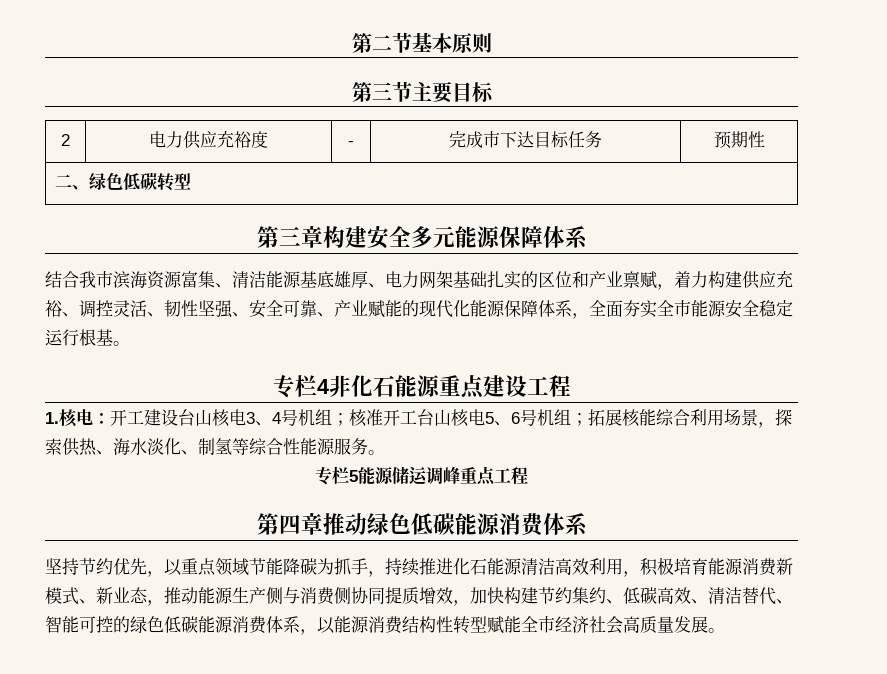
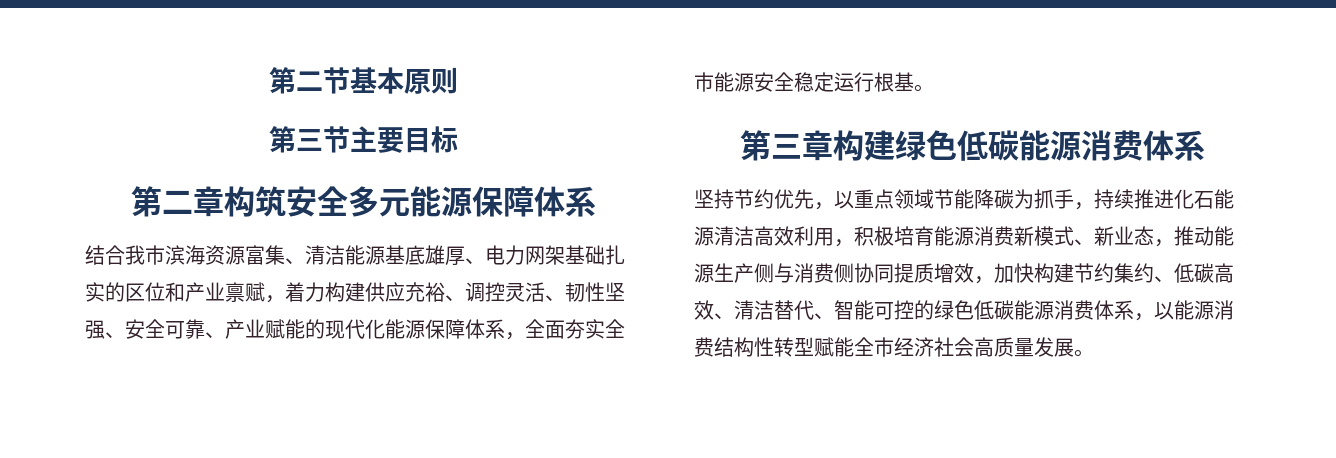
- 2 | 电力供应充裕度 | - | 完成市下达目标任务 | 预期性
- 二、绿色低碳转型
- 第三章构建安全多元能源保障体系
+ 第二章构筑安全多元能源保障体系
- 专栏4非化石能源重点建设工程
- 1.核电：开工建设台山核电3、4号机组；核准开工台山核电5、6号机组；拓展核能综合利用场景，探索供热、海水淡化、制氢等综合性能源服务。
- 专栏5能源储运调峰重点工程
- 第四章推动绿色低碳能源消费体系
+ 第三章构建绿色低碳能源消费体系

